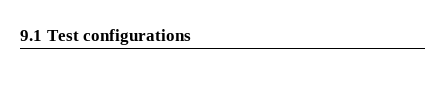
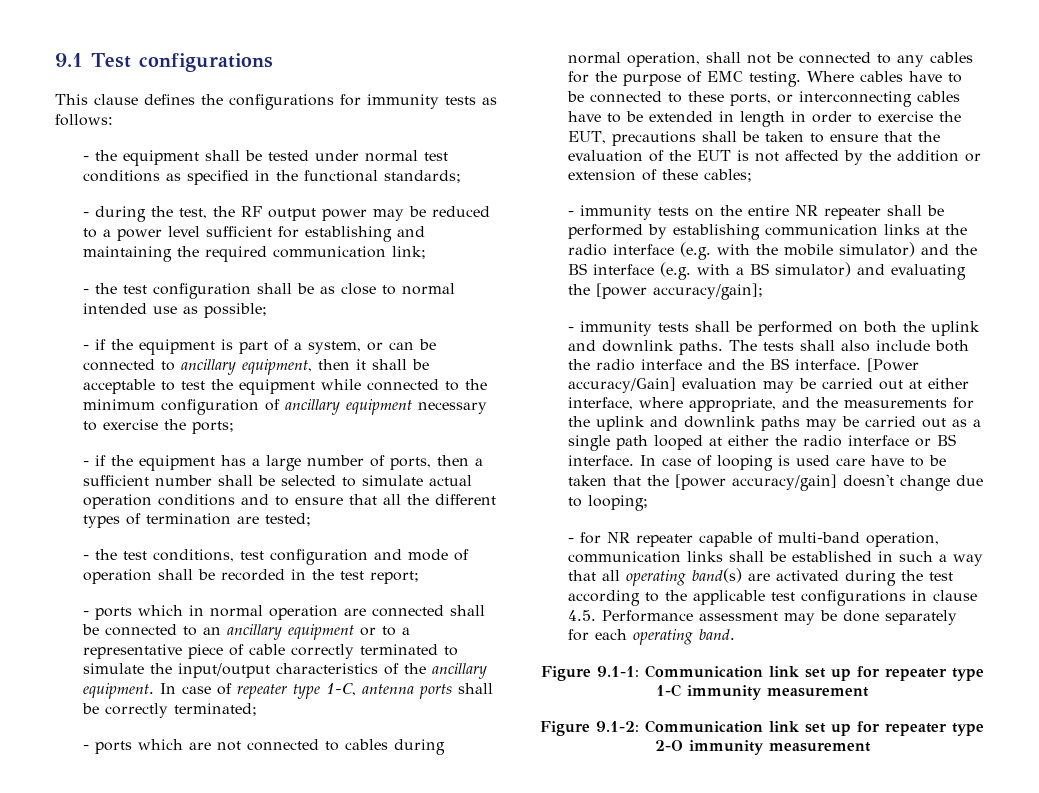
+ This clause defines the configurations for immunity tests as follows:
+ - the equipment shall be tested under normal test conditions as specified in the functional standards;
+ - during the test, the RF output power may be reduced to a power level sufficient for establishing and maintaining the required communication link;
+ - the test configuration shall be as close to normal intended use as possible;
+ - if the equipment is part of a system, or can be connected to ancillary equipment, then it shall be acceptable to test the equipment while connected to the minimum configuration of ancillary equipment necessary to exercise the ports;
+ - if the equipment has a large number of ports, then a sufficient number shall be selected to simulate actual operation conditions and to ensure that all the different types of termination are tested;
+ - the test conditions, test configuration and mode of operation shall be recorded in the test report;
+ - ports which in normal operation are connected shall be connected to an ancillary equipment or to a representative piece of cable correctly terminated to simulate the input/output characteristics of the ancillary equipment. In case of repeater type 1-C, antenna ports shall be correctly terminated;
+ - ports which are not connected to cables during normal operation, shall not be connected to any cables for the purpose of EMC testing. Where cables have to be connected to these ports, or interconnecting cables have to be extended in length in order to exercise the EUT, precautions shall be taken to ensure that the evaluation of the EUT is not affected by the addition or extension of these cables;
+ - immunity tests on the entire NR repeater shall be performed by establishing communication links at the radio interface (e.g. with the mobile simulator) and the BS interface (e.g. with a BS simulator) and evaluating the [power accuracy/gain];
+ - immunity tests shall be performed on both the uplink and downlink paths. The tests shall also include both the radio interface and the BS interface. [Power accuracy/Gain] evaluation may be carried out at either interface, where appropriate, and the measurements for the uplink and downlink paths may be carried out as a single path looped at either the radio interface or BS interface. In case of looping is used care have to be taken that the [power accuracy/gain] doesn't change due to looping;
+ - for NR repeater capable of multi-band operation, communication links shall be established in such a way that all operating band(s) are activated during the test according to the applicable test configurations in clause 4.5. Performance assessment may be done separately for each operating band.
+ Figure 9.1-1: Communication link set up for repeater type 1-C immunity measurement
+ Figure 9.1-2: Communication link set up for repeater type 2-O immunity measurement

